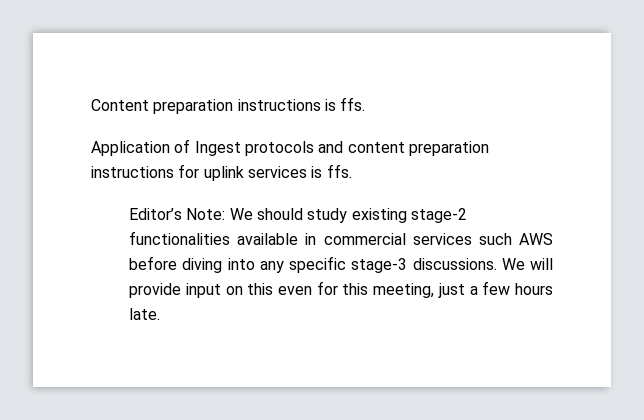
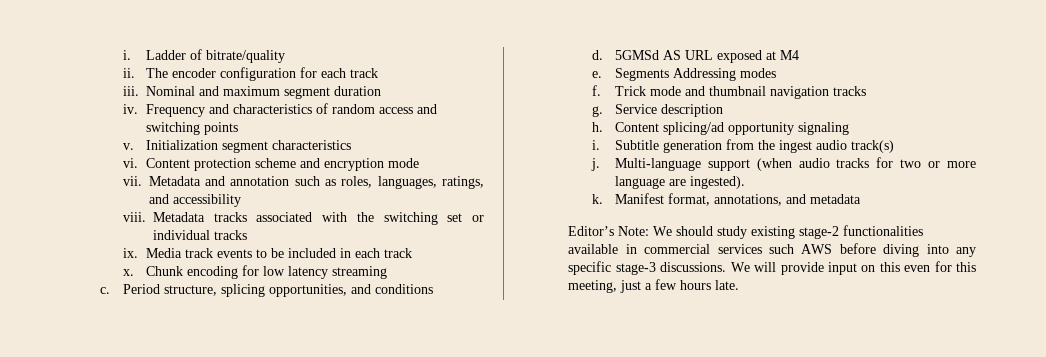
- Content preparation instructions is ffs.
- Application of Ingest protocols and content preparation instructions for uplink services is ffs.
+ i. Ladder of bitrate/quality
+ ii. The encoder configuration for each track
+ iii. Nominal and maximum segment duration
+ iv. Frequency and characteristics of random access and switching points
+ v. Initialization segment characteristics
+ vi. Content protection scheme and encryption mode
+ vii. Metadata and annotation such as roles, languages, ratings, and accessibility
+ viii. Metadata tracks associated with the switching set or individual tracks
+ ix. Media track events to be included in each track
+ x. Chunk encoding for low latency streaming
+ c. Period structure, splicing opportunities, and conditions
+ d. 5GMSd AS URL exposed at M4
+ e. Segments Addressing modes
+ f. Trick mode and thumbnail navigation tracks
+ g. Service description
+ h. Content splicing/ad opportunity signaling
+ i. Subtitle generation from the ingest audio track(s)
+ j. Multi-language support (when audio tracks for two or more language are ingested).
+ k. Manifest format, annotations, and metadata

